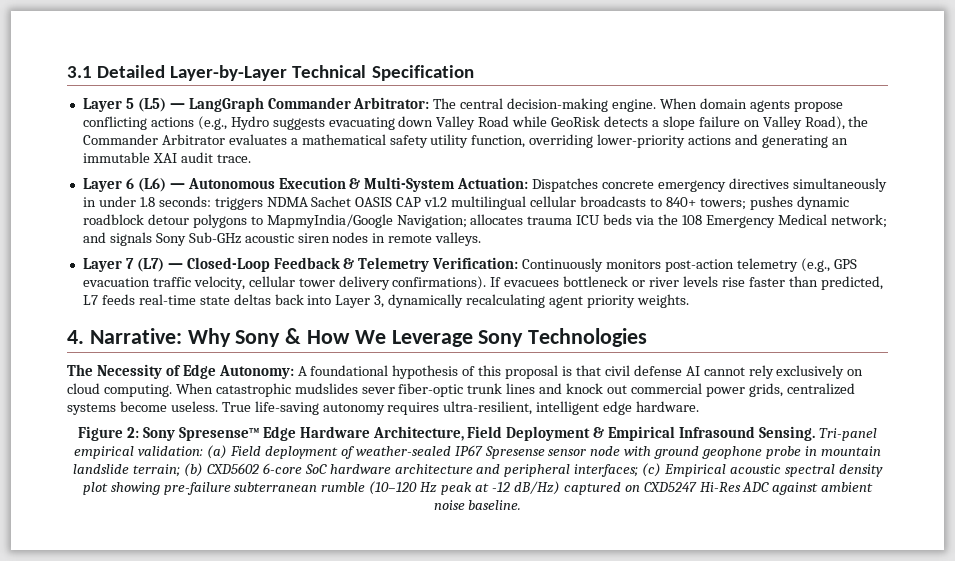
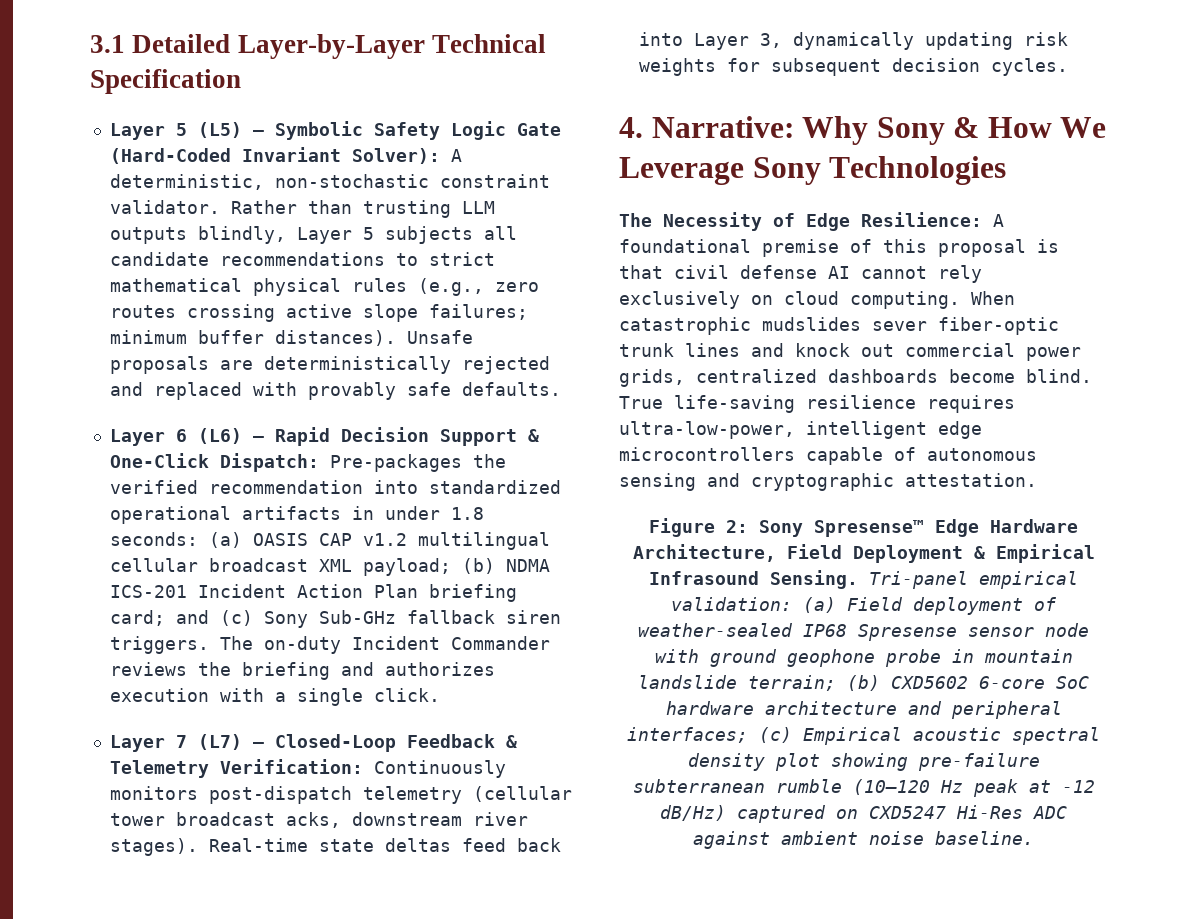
- Layer 5 (L5) — LangGraph Commander Arbitrator: The central decision-making engine. When domain agents propose conflicting actions (e.g., Hydro suggests evacuating down Valley Road while GeoRisk detects a slope failure on Valley Road), the Commander Arbitrator evaluates a mathematical safety utility function, overriding lower-priority actions and generating an immutable XAI audit trace.
- Layer 6 (L6) — Autonomous Execution & Multi-System Actuation: Dispatches concrete emergency directives simultaneously in under 1.8 seconds: triggers NDMA Sachet OASIS CAP v1.2 multilingual cellular broadcasts to 840+ towers; pushes dynamic roadblock detour polygons to MapmyIndia/Google Navigation; allocates trauma ICU beds via the 108 Emergency Medical network; and signals Sony Sub-GHz acoustic siren nodes in remote valleys.
+ Layer 5 (L5) — Symbolic Safety Logic Gate (Hard-Coded Invariant Solver): A deterministic, non-stochastic constraint validator. Rather than trusting LLM outputs blindly, Layer 5 subjects all candidate recommendations to strict mathematical physical rules (e.g., zero routes crossing active slope failures; minimum buffer distances). Unsafe proposals are deterministically rejected and replaced with provably safe defaults.
+ Layer 6 (L6) — Rapid Decision Support & One-Click Dispatch: Pre-packages the verified recommendation into standardized operational artifacts in under 1.8 seconds: (a) OASIS CAP v1.2 multilingual cellular broadcast XML payload; (b) NDMA ICS-201 Incident Action Plan briefing card; and (c) Sony Sub-GHz fallback siren triggers. The on-duty Incident Commander reviews the briefing and authorizes execution with a single click.
- Layer 7 (L7) — Closed-Loop Feedback & Telemetry Verification: Continuously monitors post-action telemetry (e.g., GPS evacuation traffic velocity, cellular tower delivery confirmations). If evacuees bottleneck or river levels rise faster than predicted, L7 feeds real-time state deltas back into Layer 3, dynamically recalculating agent priority weights.
+ Layer 7 (L7) — Closed-Loop Feedback & Telemetry Verification: Continuously monitors post-dispatch telemetry (cellular tower broadcast acks, downstream river stages). Real-time state deltas feed back into Layer 3, dynamically updating risk weights for subsequent decision cycles.
- The Necessity of Edge Autonomy: A foundational hypothesis of this proposal is that civil defense AI cannot rely exclusively on cloud computing.
+ The Necessity of Edge Resilience: A foundational premise of this proposal is that civil defense AI cannot rely exclusively on cloud computing.
- When catastrophic mudslides sever fiber-optic trunk lines and knock out commercial power grids, centralized systems become useless. True life-saving autonomy requires ultra-resilient, intelligent edge hardware.
+ When catastrophic mudslides sever fiber-optic trunk lines and knock out commercial power grids, centralized dashboards become blind. True life-saving resilience requires ultra-low-power, intelligent edge microcontrollers capable of autonomous sensing and cryptographic attestation.
- Tri-panel empirical validation: (a) Field deployment of weather-sealed IP67 Spresense sensor node with ground geophone probe in mountain landslide terrain; (b) CXD5602 6-core SoC hardware architecture and peripheral interfaces; (c) Empirical acoustic spectral density plot showing pre-failure subterranean rumble (10–120 Hz peak at -12 dB/Hz) captured on CXD5247 Hi-Res ADC against ambient noise baseline.
+ Tri-panel empirical validation: (a) Field deployment of weather-sealed IP68 Spresense sensor node with ground geophone probe in mountain landslide terrain; (b) CXD5602 6-core SoC hardware architecture and peripheral interfaces; (c) Empirical acoustic spectral density plot showing pre-failure subterranean rumble (10–120 Hz peak at -12 dB/Hz) captured on CXD5247 Hi-Res ADC against ambient noise baseline.

